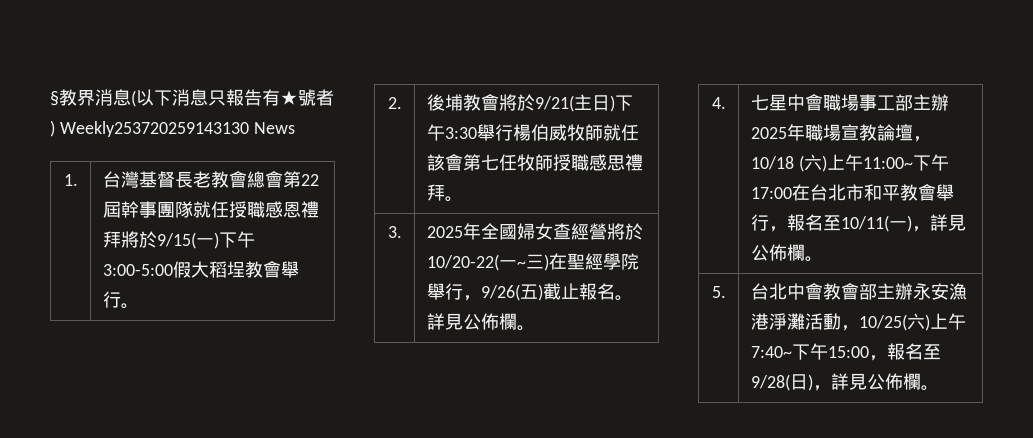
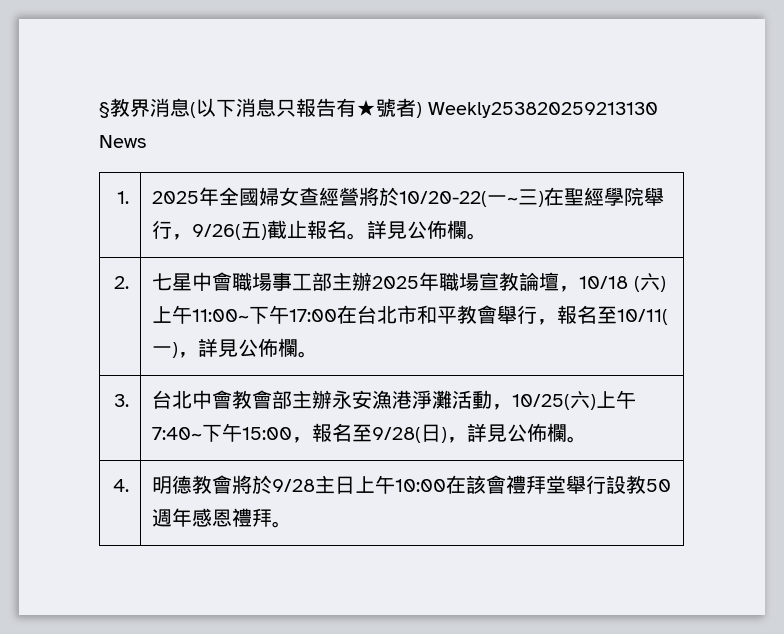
- §教界消息(以下消息只報告有★號者) Weekly253720259143130 News
+ §教界消息(以下消息只報告有★號者) Weekly253820259213130 News
- 1. | 台灣基督長老教會總會第22屆幹事團隊就任授職感恩禮拜將於9/15(一)下午3:00-5:00假大稻埕教會舉行。
- 2. | 後埔教會將於9/21(主日)下午3:30舉行楊伯威牧師就任該會第七任牧師授職感思禮拜。
- 3. | 2025年全國婦女查經營將於10/20-22(一~三)在聖經學院舉行，9/26(五)截止報名。詳見公佈欄。
+ 1. | 2025年全國婦女查經營將於10/20-22(一~三)在聖經學院舉行，9/26(五)截止報名。詳見公佈欄。
- 4. | 七星中會職場事工部主辦2025年職場宣教論壇，10/18 (六)上午11:00~下午17:00在台北市和平教會舉行，報名至10/11(一)，詳見公佈欄。
+ 2. | 七星中會職場事工部主辦2025年職場宣教論壇，10/18 (六)上午11:00~下午17:00在台北市和平教會舉行，報名至10/11(一)，詳見公佈欄。
- 5. | 台北中會教會部主辦永安漁港淨灘活動，10/25(六)上午7:40~下午15:00，報名至9/28(日)，詳見公佈欄。
+ 3. | 台北中會教會部主辦永安漁港淨灘活動，10/25(六)上午7:40~下午15:00，報名至9/28(日)，詳見公佈欄。
+ 4. | 明德教會將於9/28主日上午10:00在該會禮拜堂舉行設教50週年感恩禮拜。

